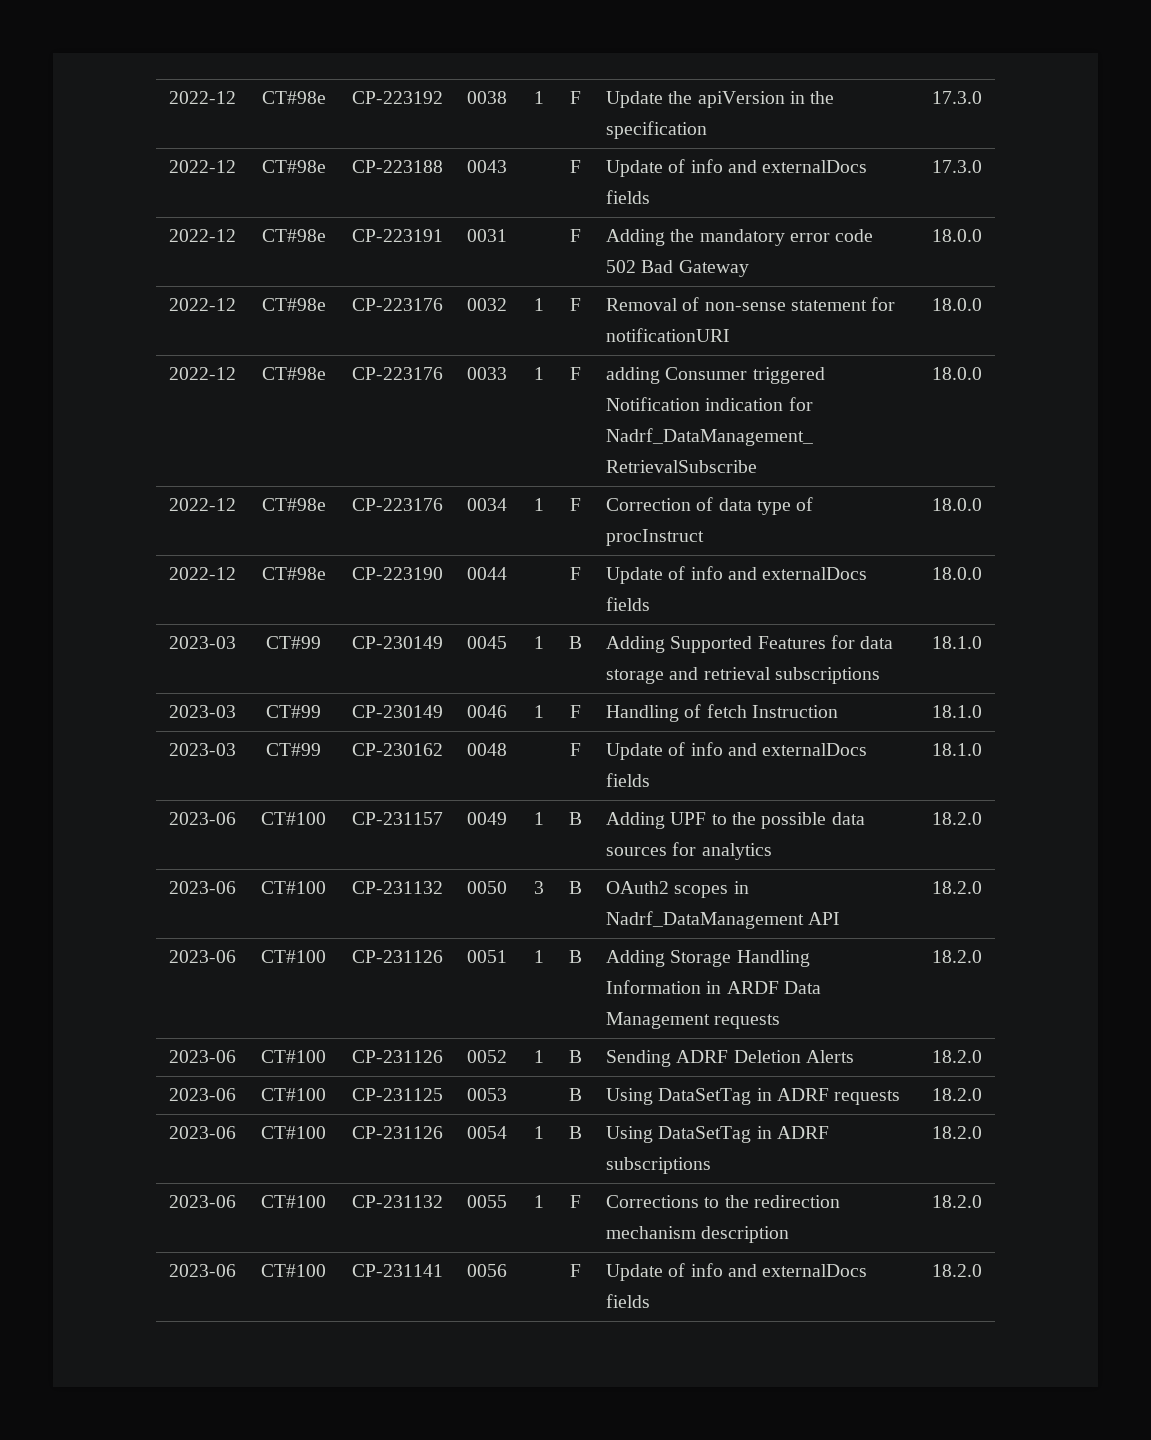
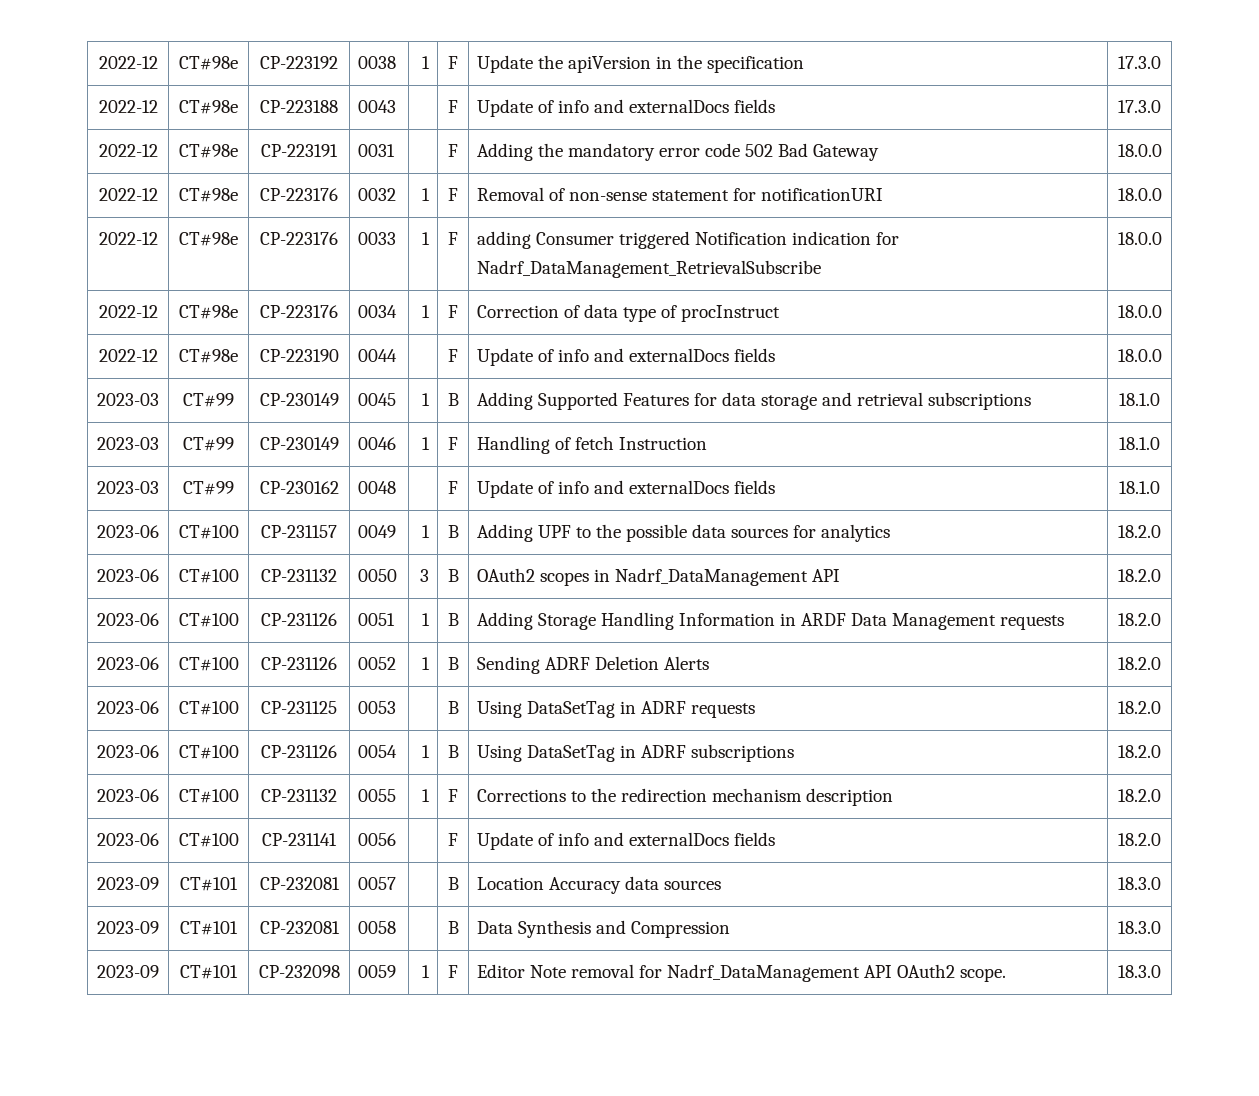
+ 2023-09 | CT#101 | CP-232081 | 0057 | | B | Location Accuracy data sources | 18.3.0
+ 2023-09 | CT#101 | CP-232081 | 0058 | | B | Data Synthesis and Compression | 18.3.0
+ 2023-09 | CT#101 | CP-232098 | 0059 | 1 | F | Editor Note removal for Nadrf_DataManagement API OAuth2 scope. | 18.3.0

